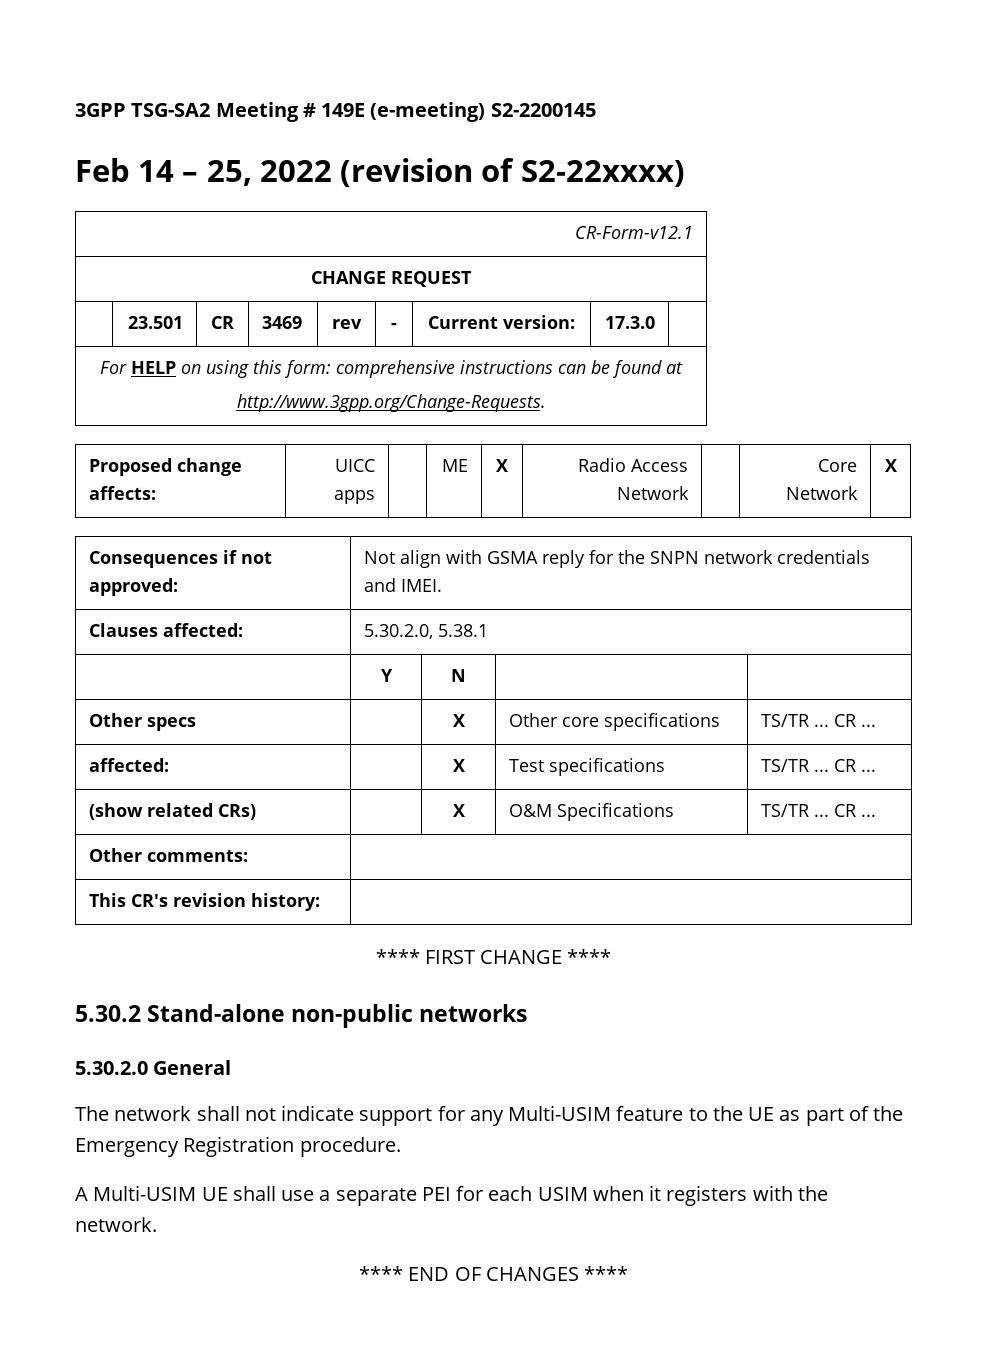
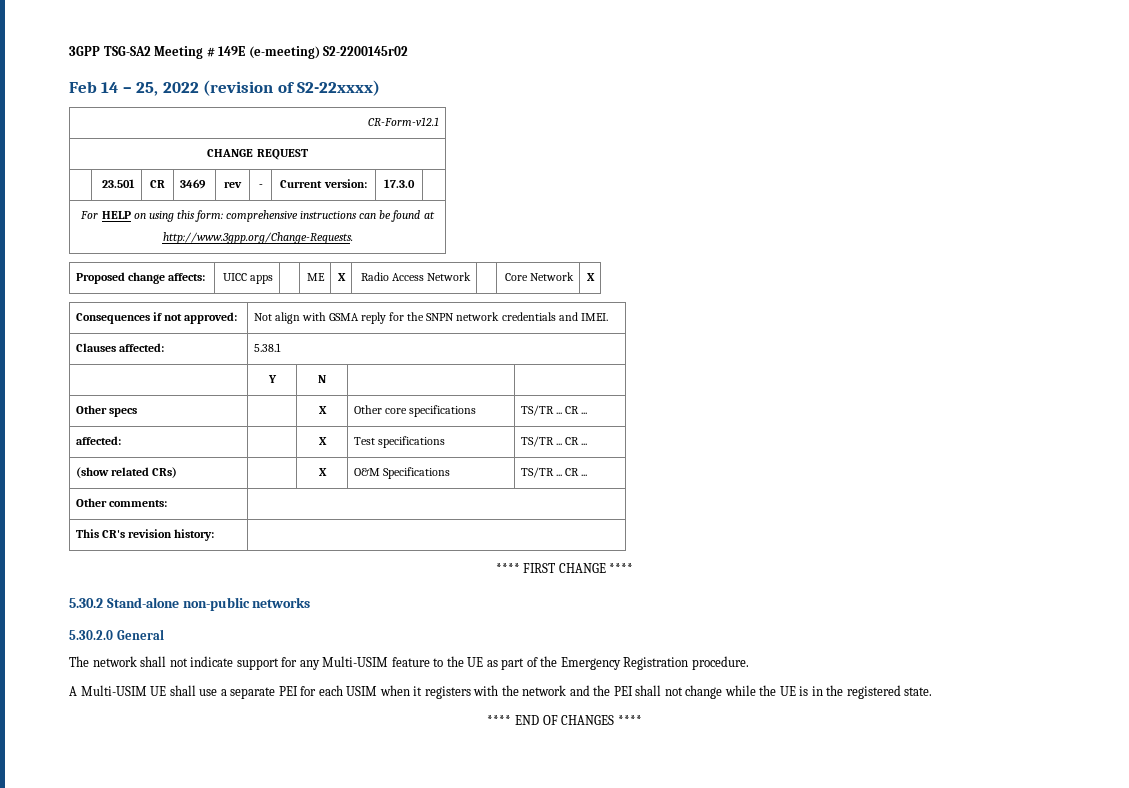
- 3GPP TSG-SA2 Meeting # 149E (e-meeting) S2-2200145
+ 3GPP TSG-SA2 Meeting # 149E (e-meeting) S2-2200145r02
- Clauses affected: | 5.30.2.0, 5.38.1
+ Clauses affected: | 5.38.1
- A Multi-USIM UE shall use a separate PEI for each USIM when it registers with the network.
+ A Multi-USIM UE shall use a separate PEI for each USIM when it registers with the network and the PEI shall not change while the UE is in the registered state.

